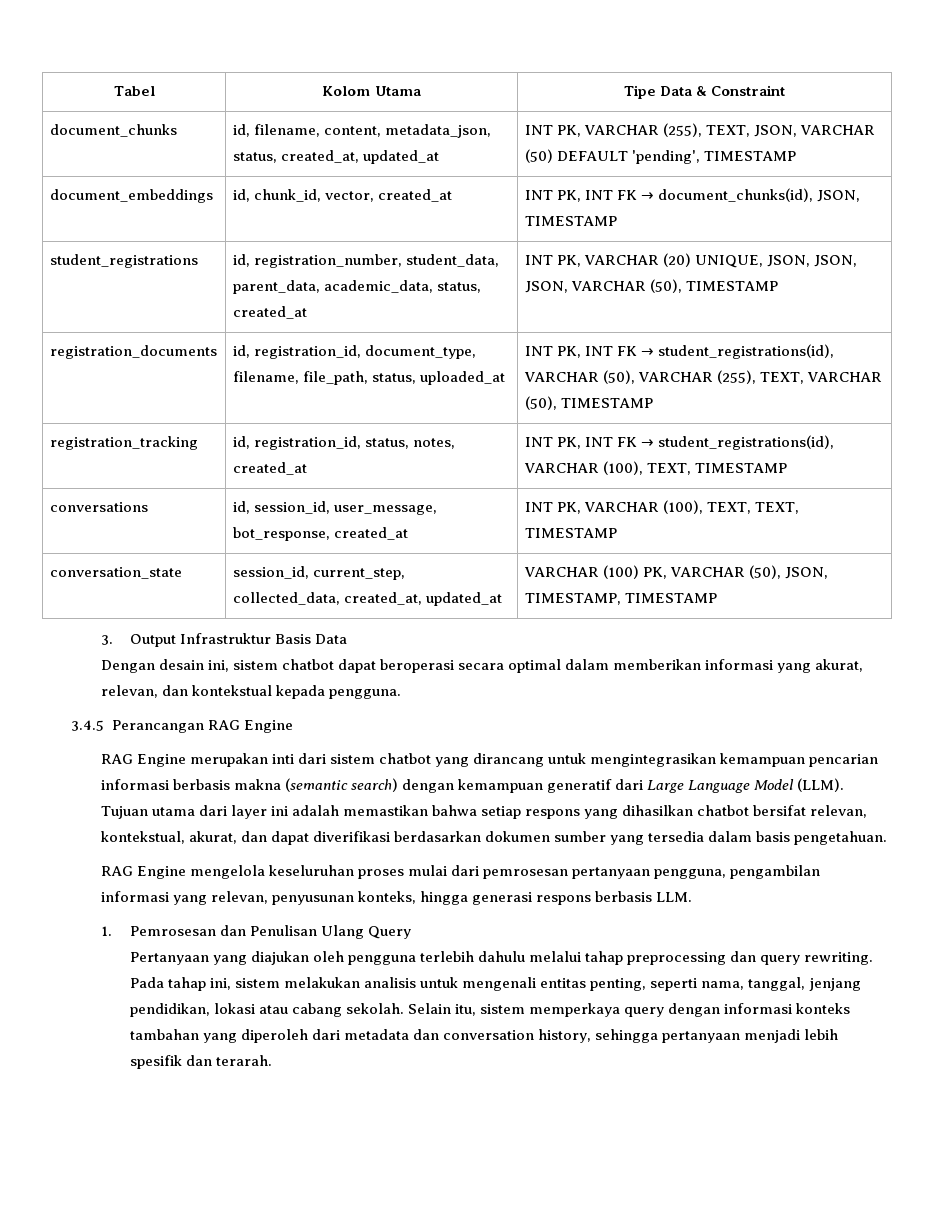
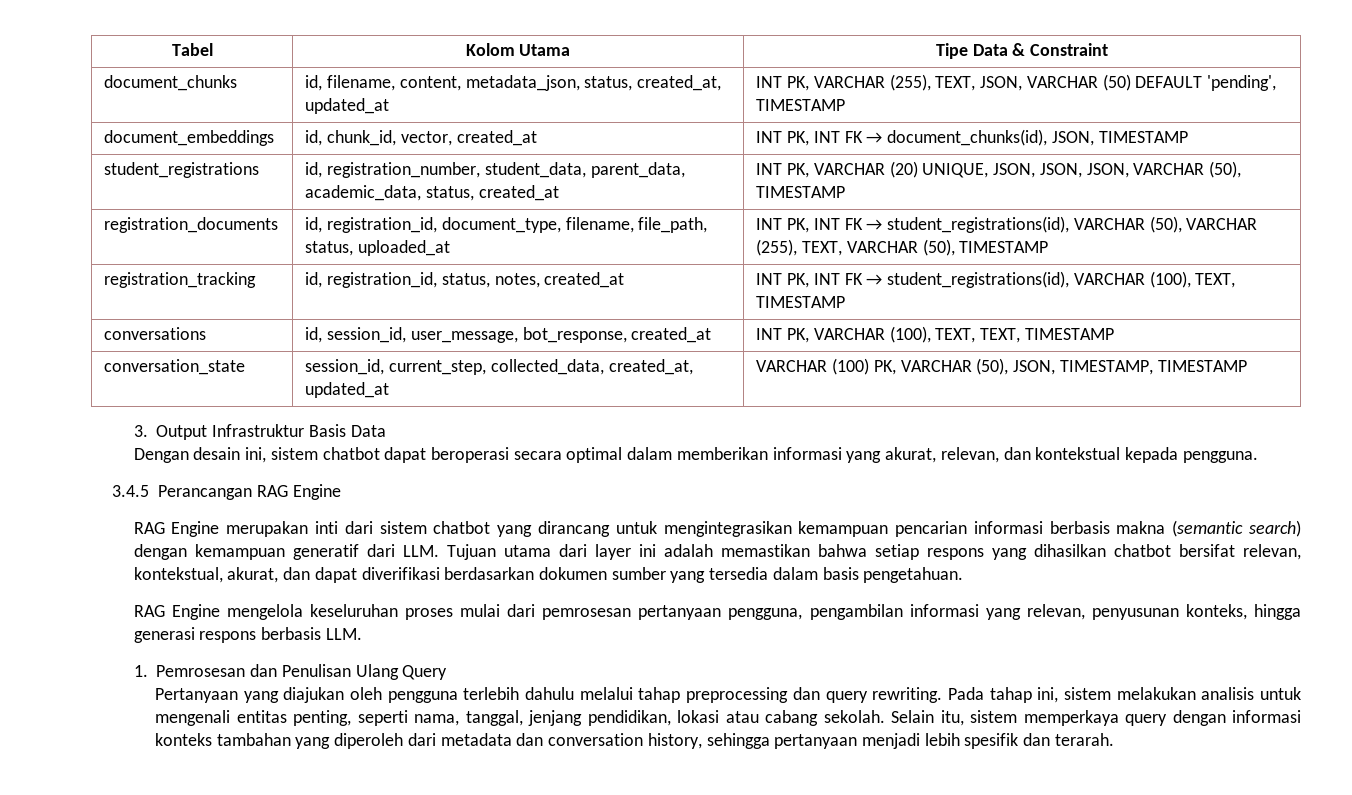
- RAG Engine merupakan inti dari sistem chatbot yang dirancang untuk mengintegrasikan kemampuan pencarian informasi berbasis makna (semantic search) dengan kemampuan generatif dari Large Language Model (LLM). Tujuan utama dari layer ini adalah memastikan bahwa setiap respons yang dihasilkan chatbot bersifat relevan, kontekstual, akurat, dan dapat diverifikasi berdasarkan dokumen sumber yang tersedia dalam basis pengetahuan.
+ RAG Engine merupakan inti dari sistem chatbot yang dirancang untuk mengintegrasikan kemampuan pencarian informasi berbasis makna (semantic search) dengan kemampuan generatif dari LLM. Tujuan utama dari layer ini adalah memastikan bahwa setiap respons yang dihasilkan chatbot bersifat relevan, kontekstual, akurat, dan dapat diverifikasi berdasarkan dokumen sumber yang tersedia dalam basis pengetahuan.

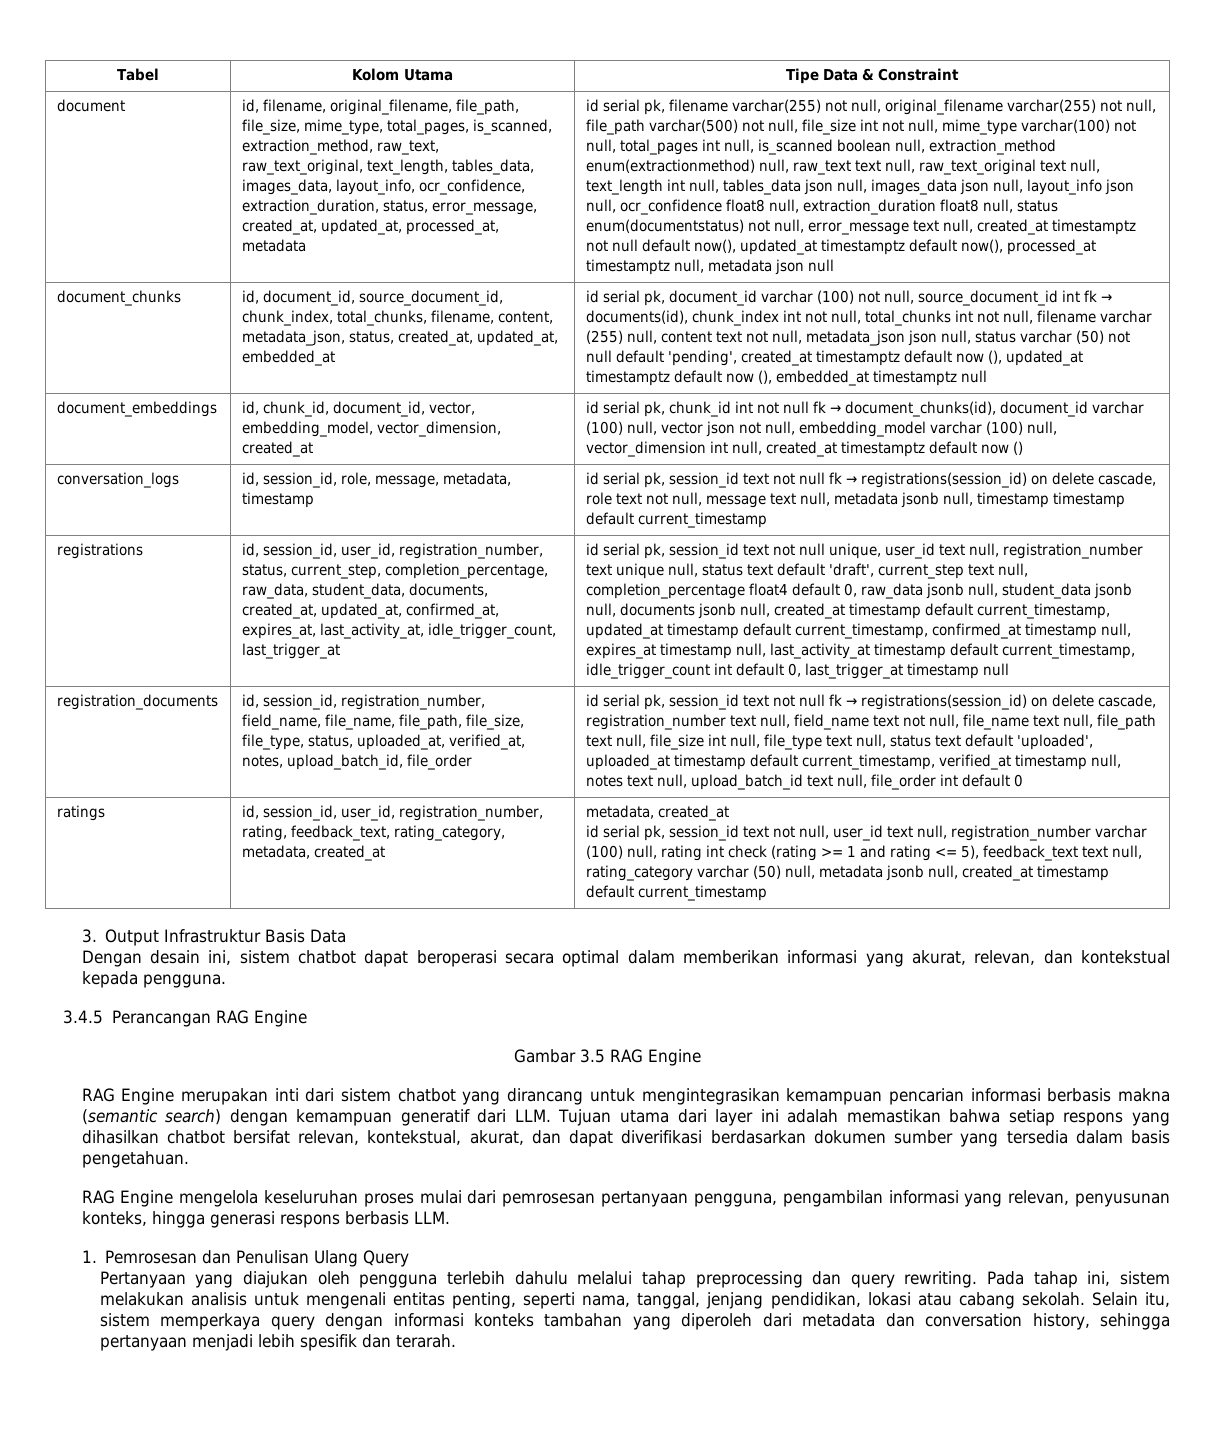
- document_chunks | id, filename, content, metadata_json, status, created_at, updated_at | INT PK, VARCHAR (255), TEXT, JSON, VARCHAR (50) DEFAULT 'pending', TIMESTAMP
- document_embeddings | id, chunk_id, vector, created_at | INT PK, INT FK → document_chunks(id), JSON, TIMESTAMP
- student_registrations | id, registration_number, student_data, parent_data, academic_data, status, created_at | INT PK, VARCHAR (20) UNIQUE, JSON, JSON, JSON, VARCHAR (50), TIMESTAMP
- registration_documents | id, registration_id, document_type, filename, file_path, status, uploaded_at | INT PK, INT FK → student_registrations(id), VARCHAR (50), VARCHAR (255), TEXT, VARCHAR (50), TIMESTAMP
- registration_tracking | id, registration_id, status, notes, created_at | INT PK, INT FK → student_registrations(id), VARCHAR (100), TEXT, TIMESTAMP
- conversations | id, session_id, user_message, bot_response, created_at | INT PK, VARCHAR (100), TEXT, TEXT, TIMESTAMP
- conversation_state | session_id, current_step, collected_data, created_at, updated_at | VARCHAR (100) PK, VARCHAR (50), JSON, TIMESTAMP, TIMESTAMP
+ document | id, filename, original_filename, file_path, file_size, mime_type, total_pages, is_scanned, extraction_method, raw_text, raw_text_original, text_length, tables_data, images_data, layout_info, ocr_confidence, extraction_duration, status, error_message, created_at, updated_at, processed_at, metadata | id serial pk, filename varchar(255) not null, original_filename varchar(255) not null, file_path varchar(500) not null, file_size int not null, mime_type varchar(100) not null, total_pages int null, is_scanned boolean null, extraction_method enum(extractionmethod) null, raw_text text null, raw_text_original text null, text_length int null, tables_data json null, images_data json null, layout_info json null, ocr_confidence float8 null, extraction_duration float8 null, status enum(documentstatus) not null, error_message text null, created_at timestamptz not null default now(), updated_at timestamptz default now(), processed_at timestamptz null, metadata json null
+ document_chunks | id, document_id, source_document_id, chunk_index, total_chunks, filename, content, metadata_json, status, created_at, updated_at, embedded_at | id serial pk, document_id varchar (100) not null, source_document_id int fk → documents(id), chunk_index int not null, total_chunks int not null, filename varchar (255) null, content text not null, metadata_json json null, status varchar (50) not null default 'pending', created_at timestamptz default now (), updated_at timestamptz default now (), embedded_at timestamptz null
+ document_embeddings | id, chunk_id, document_id, vector, embedding_model, vector_dimension, created_at | id serial pk, chunk_id int not null fk → document_chunks(id), document_id varchar (100) null, vector json not null, embedding_model varchar (100) null, vector_dimension int null, created_at timestamptz default now ()
+ conversation_logs | id, session_id, role, message, metadata, timestamp | id serial pk, session_id text not null fk → registrations(session_id) on delete cascade, role text not null, message text null, metadata jsonb null, timestamp timestamp default current_timestamp
+ registrations | id, session_id, user_id, registration_number, status, current_step, completion_percentage, raw_data, student_data, documents, created_at, updated_at, confirmed_at, expires_at, last_activity_at, idle_trigger_count, last_trigger_at | id serial pk, session_id text not null unique, user_id text null, registration_number text unique null, status text default 'draft', current_step text null, completion_percentage float4 default 0, raw_data jsonb null, student_data jsonb null, documents jsonb null, created_at timestamp default current_timestamp, updated_at timestamp default current_timestamp, confirmed_at timestamp null, expires_at timestamp null, last_activity_at timestamp default current_timestamp, idle_trigger_count int default 0, last_trigger_at timestamp null
+ registration_documents | id, session_id, registration_number, field_name, file_name, file_path, file_size, file_type, status, uploaded_at, verified_at, notes, upload_batch_id, file_order | id serial pk, session_id text not null fk → registrations(session_id) on delete cascade, registration_number text null, field_name text not null, file_name text null, file_path text null, file_size int null, file_type text null, status text default 'uploaded', uploaded_at timestamp default current_timestamp, verified_at timestamp null, notes text null, upload_batch_id text null, file_order int default 0
+ ratings | id, session_id, user_id, registration_number, rating, feedback_text, rating_category, metadata, created_at | metadata, created_at
+ id serial pk, session_id text not null, user_id text null, registration_number varchar (100) null, rating int check (rating >= 1 and rating <= 5), feedback_text text null, rating_category varchar (50) null, metadata jsonb null, created_at timestamp default current_timestamp
+ Gambar 3.5 RAG Engine

